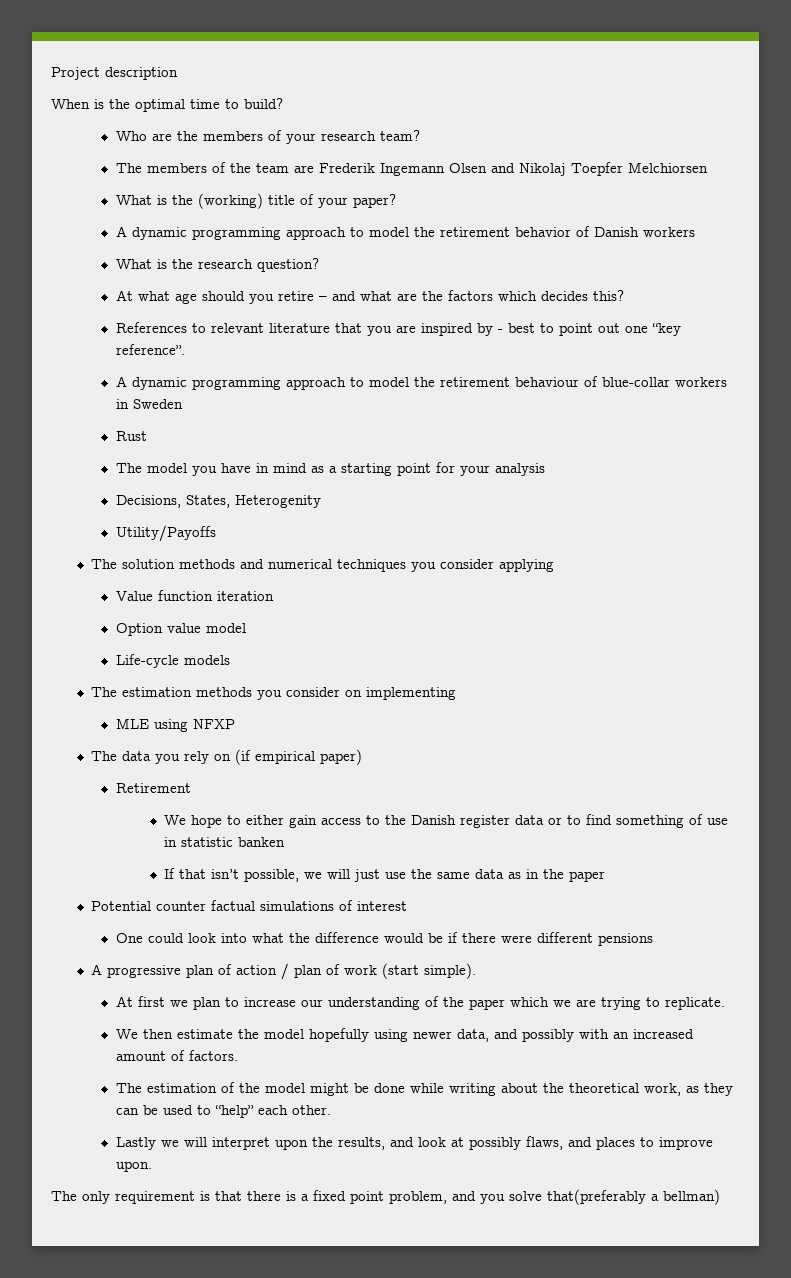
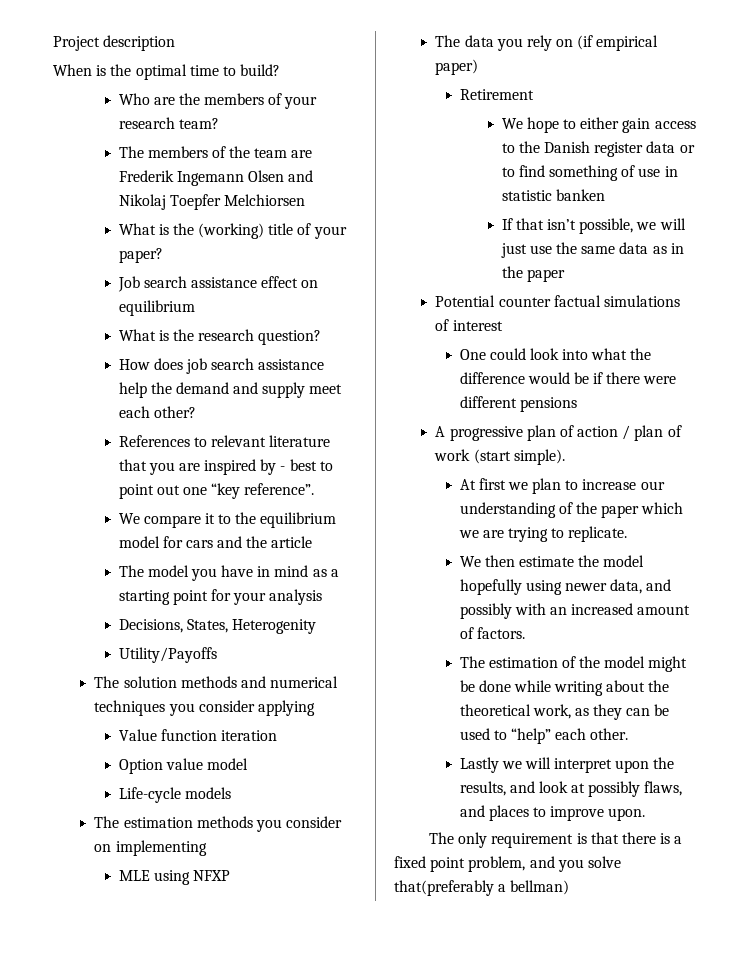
- A dynamic programming approach to model the retirement behavior of Danish workers
+ Job search assistance effect on equilibrium
- At what age should you retire – and what are the factors which decides this?
+ How does job search assistance help the demand and supply meet each other?
- A dynamic programming approach to model the retirement behaviour of blue-collar workers in Sweden
- Rust
+ We compare it to the equilibrium model for cars and the article

